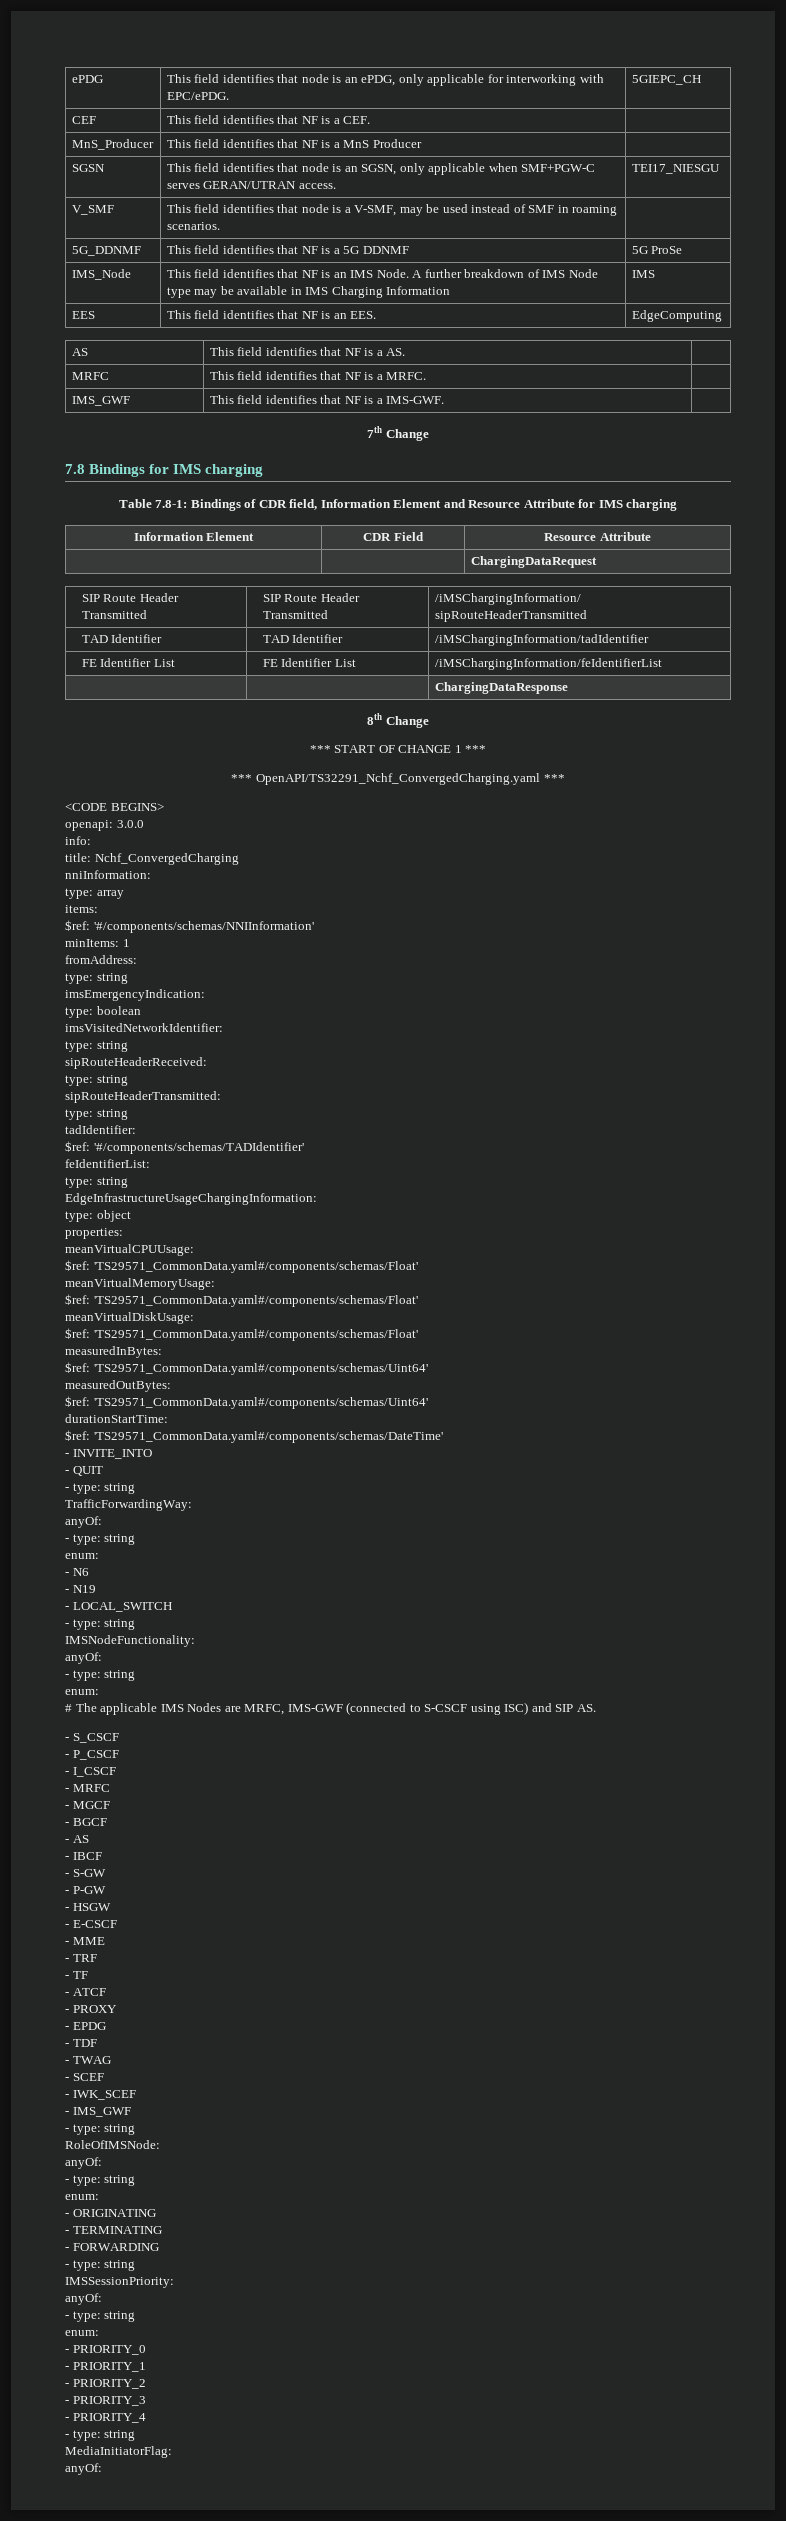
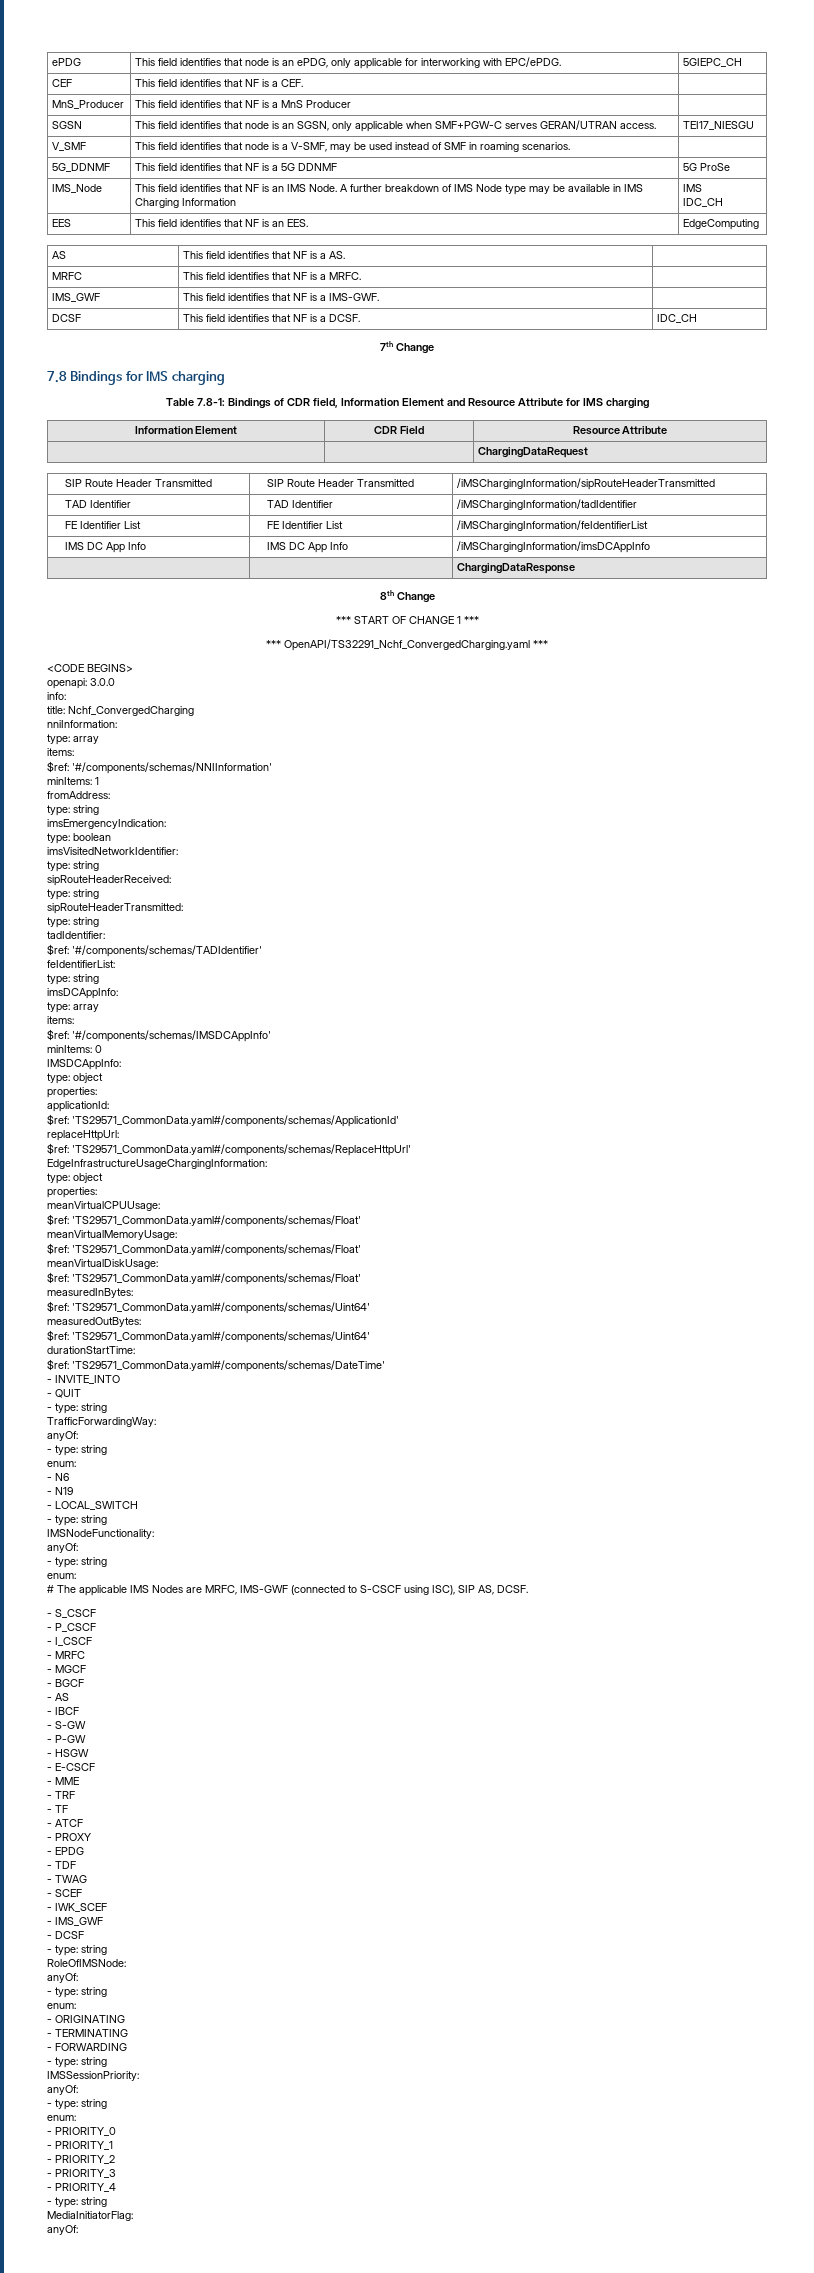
  IMS_Node | This field identifies that NF is an IMS Node. A further breakdown of IMS Node type may be available in IMS Charging Information | IMS
+ IDC_CH
+ DCSF | This field identifies that NF is a DCSF. | IDC_CH
+ IMS DC App Info | IMS DC App Info | /iMSChargingInformation/imsDCAppInfo
+ imsDCAppInfo:
+ type: array
+ items:
+ $ref: '#/components/schemas/IMSDCAppInfo'
+ minItems: 0
+ IMSDCAppInfo:
+ type: object
+ properties:
+ applicationId:
+ $ref: 'TS29571_CommonData.yaml#/components/schemas/ApplicationId'
+ replaceHttpUrl:
+ $ref: 'TS29571_CommonData.yaml#/components/schemas/ReplaceHttpUrl'
- # The applicable IMS Nodes are MRFC, IMS-GWF (connected to S-CSCF using ISC) and SIP AS.
+ # The applicable IMS Nodes are MRFC, IMS-GWF (connected to S-CSCF using ISC), SIP AS, DCSF.
+ - DCSF

